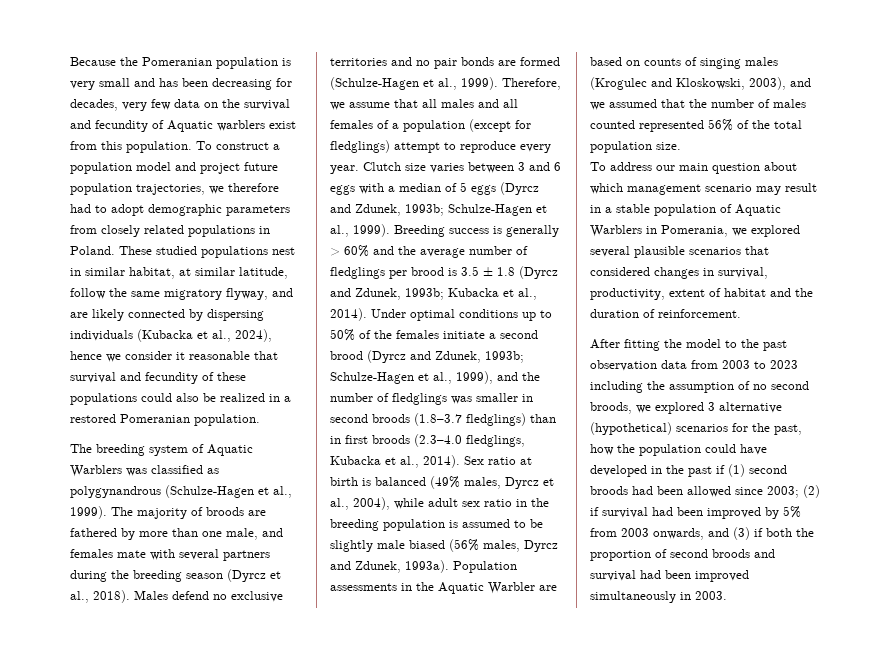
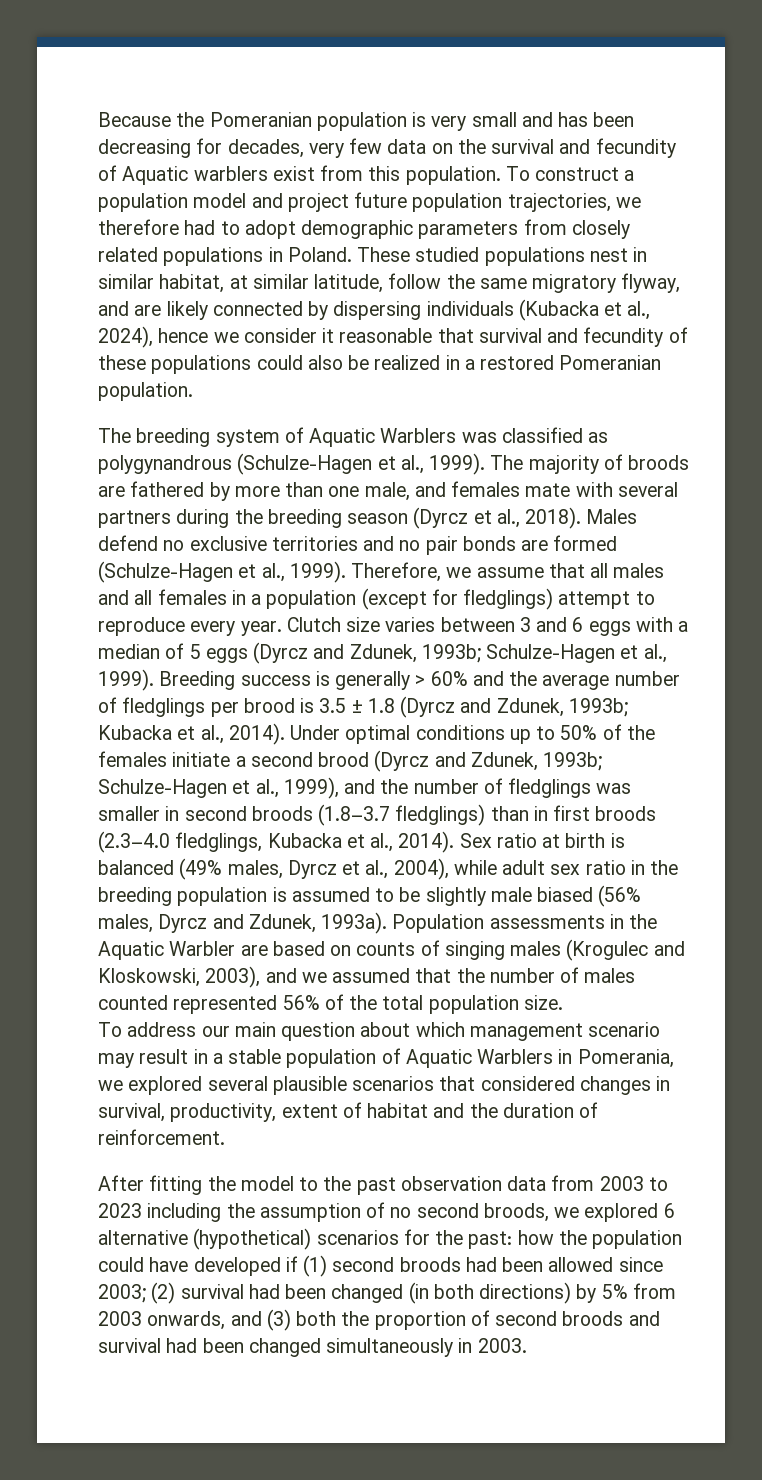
- Therefore, we assume that all males and all females of a population (except for fledglings) attempt to reproduce every year.
+ Therefore, we assume that all males and all females in a population (except for fledglings) attempt to reproduce every year.
- After fitting the model to the past observation data from 2003 to 2023 including the assumption of no second broods, we explored 3 alternative (hypothetical) scenarios for the past, how the population could have developed in the past if (1) second broods had been allowed since 2003;
+ After fitting the model to the past observation data from 2003 to 2023 including the assumption of no second broods, we explored 6 alternative (hypothetical) scenarios for the past: how the population could have developed if (1) second broods had been allowed since 2003;
- (2) if survival had been improved by 5% from 2003 onwards, and (3) if both the proportion of second broods and survival had been improved simultaneously in 2003.
+ (2) survival had been changed (in both directions) by 5% from 2003 onwards, and (3) both the proportion of second broods and survival had been changed simultaneously in 2003.

